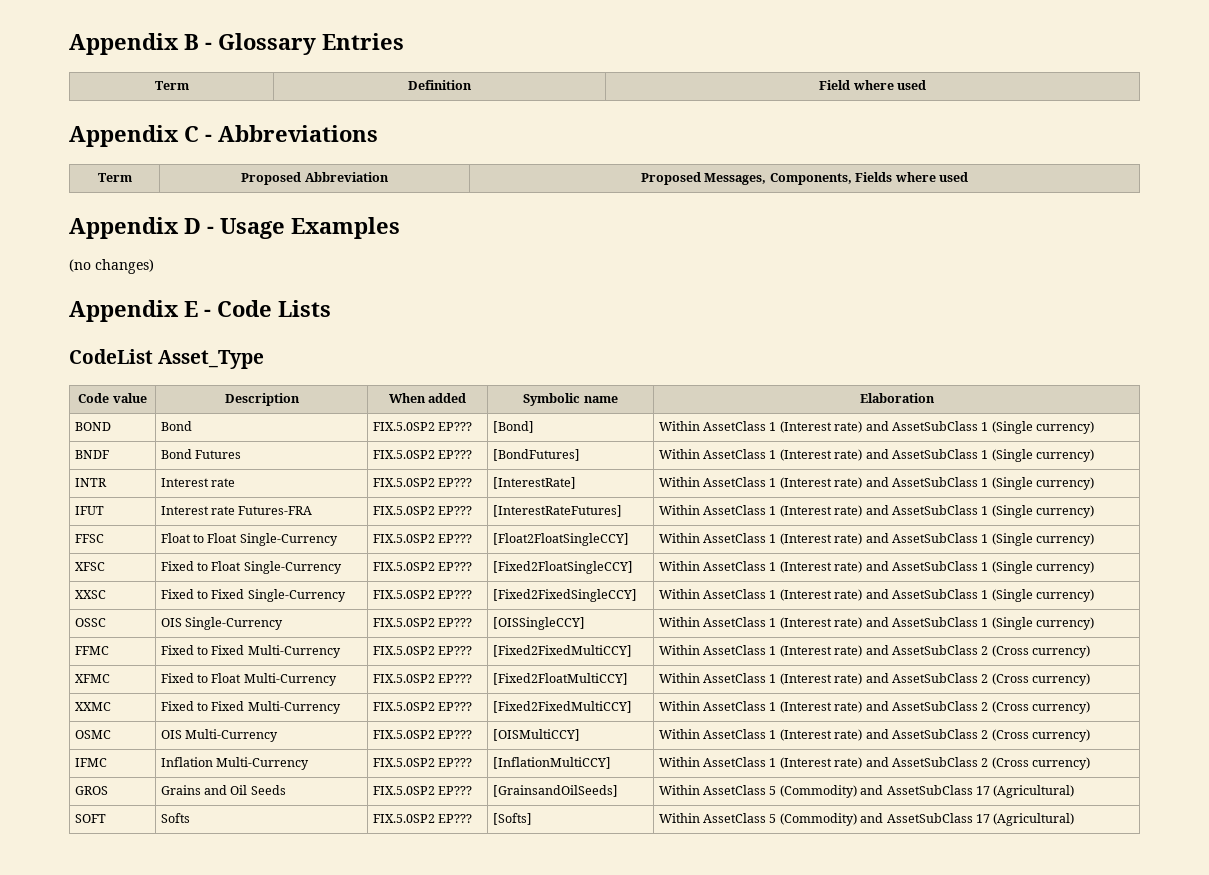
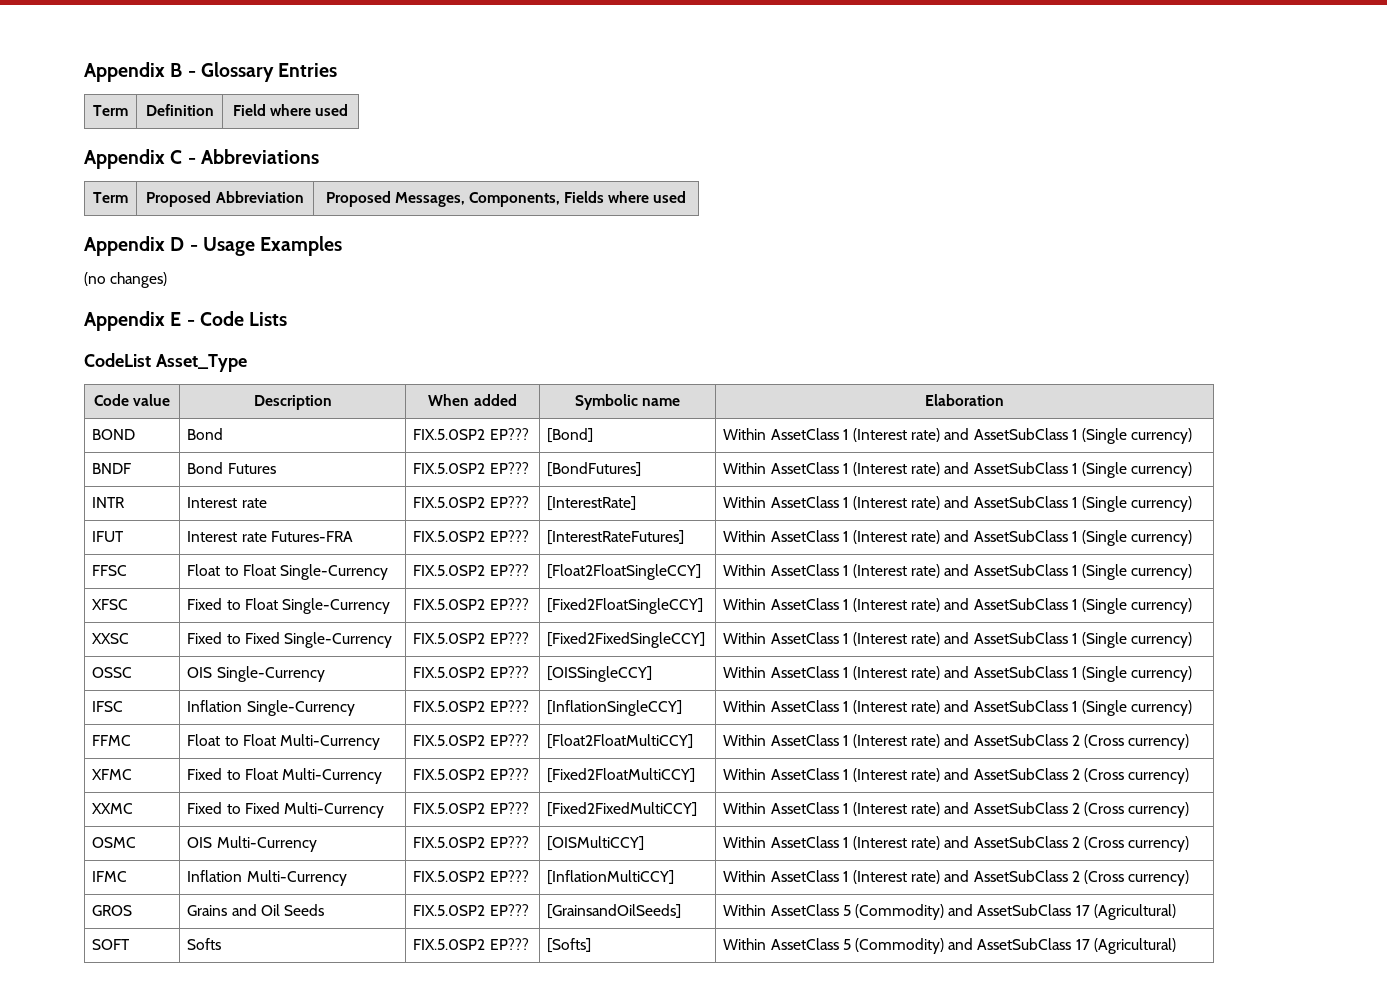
- FFMC | Fixed to Fixed Multi-Currency | FIX.5.0SP2 EP??? | [Fixed2FixedMultiCCY] | Within AssetClass 1 (Interest rate) and AssetSubClass 2 (Cross currency)
+ IFSC | Inflation Single-Currency | FIX.5.0SP2 EP??? | [InflationSingleCCY] | Within AssetClass 1 (Interest rate) and AssetSubClass 1 (Single currency)
+ FFMC | Float to Float Multi-Currency | FIX.5.0SP2 EP??? | [Float2FloatMultiCCY] | Within AssetClass 1 (Interest rate) and AssetSubClass 2 (Cross currency)

